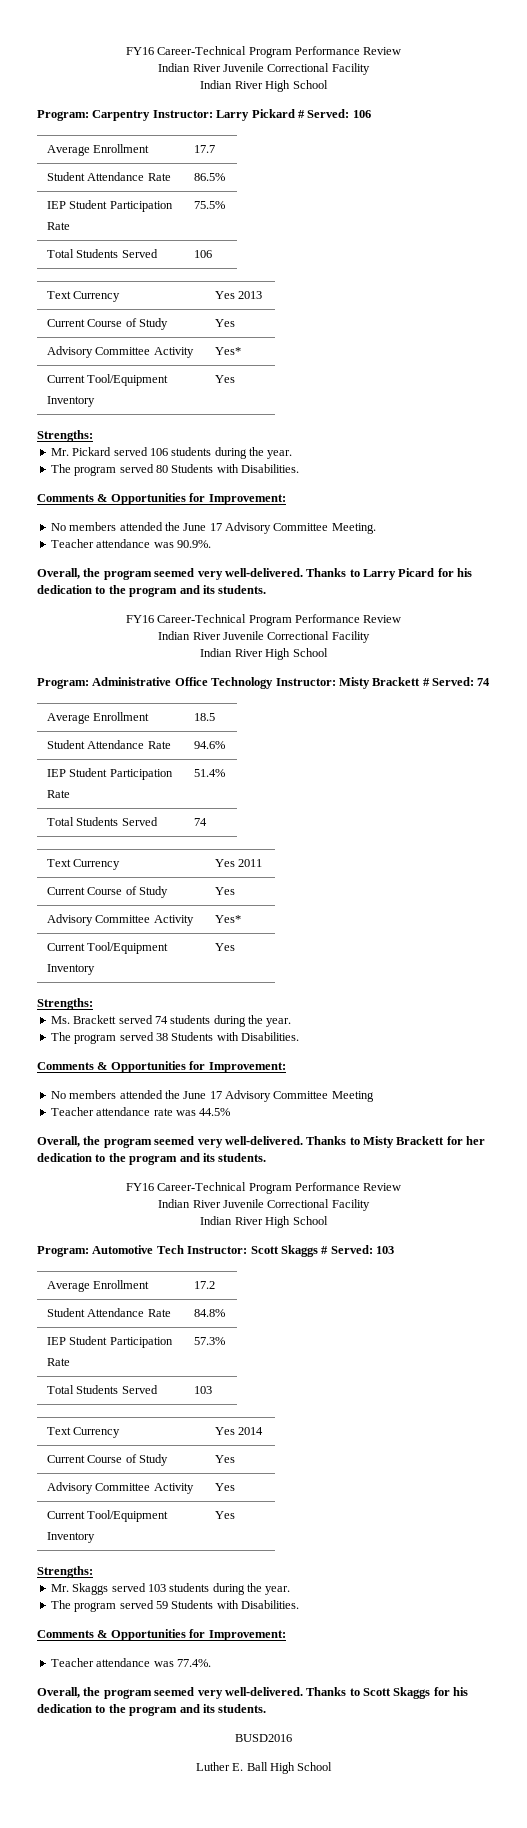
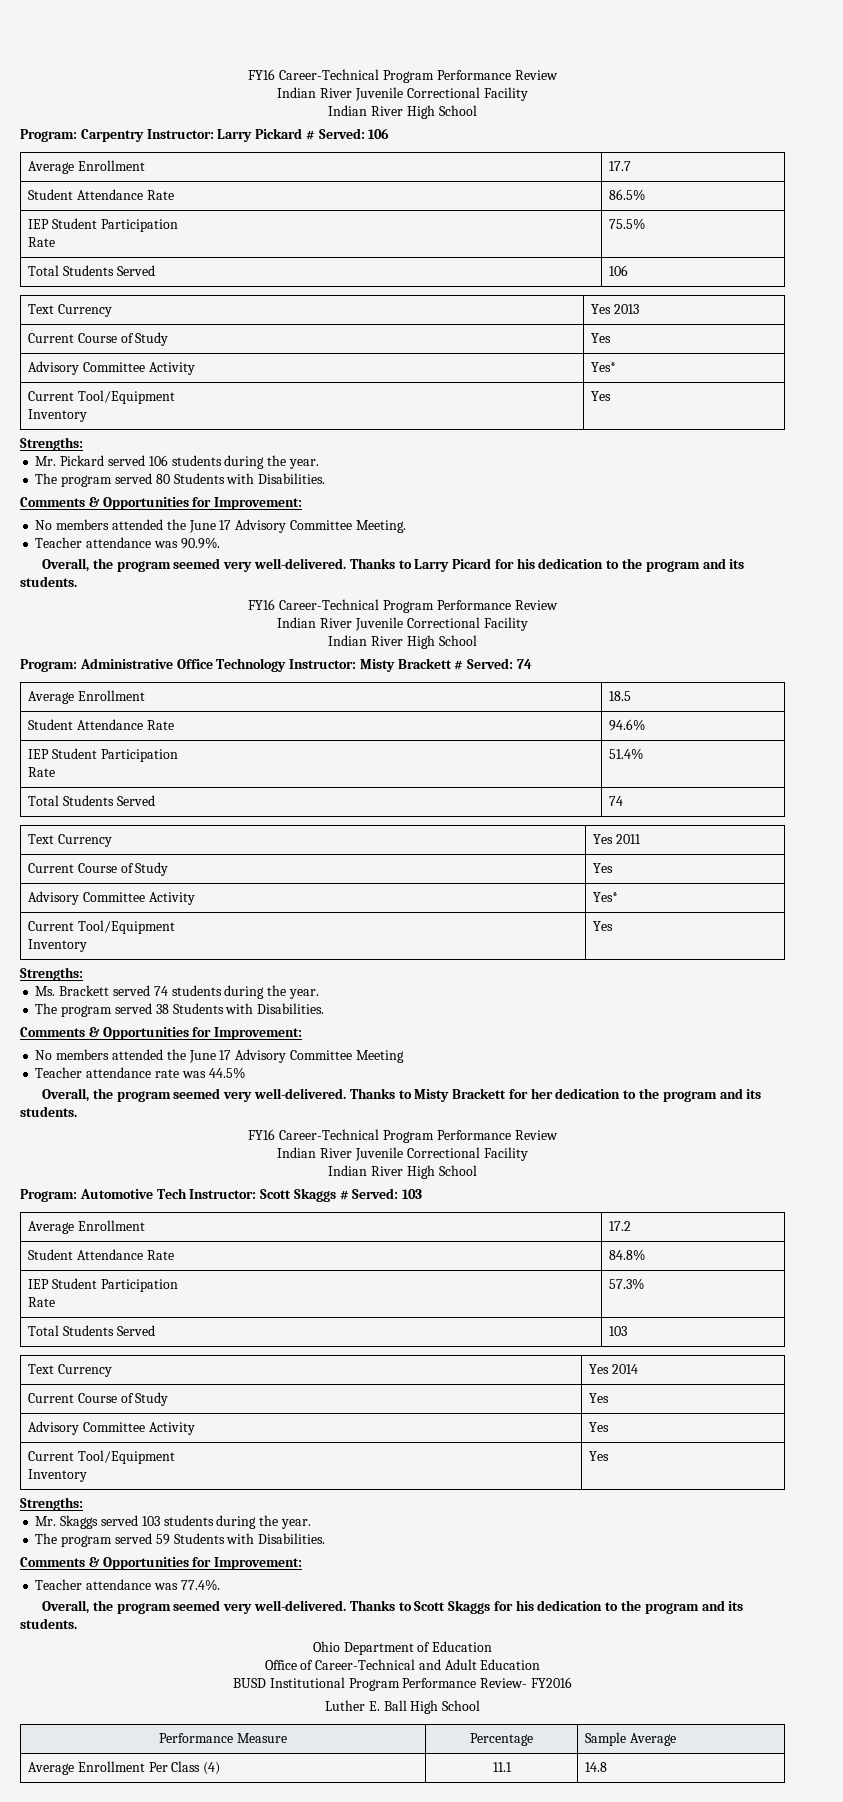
- BUSD2016
+ Ohio Department of Education
+ Office of Career-Technical and Adult Education
+ BUSD Institutional Program Performance Review- FY2016
+ Performance Measure | Percentage | Sample Average
+ Average Enrollment Per Class (4) | 11.1 | 14.8

